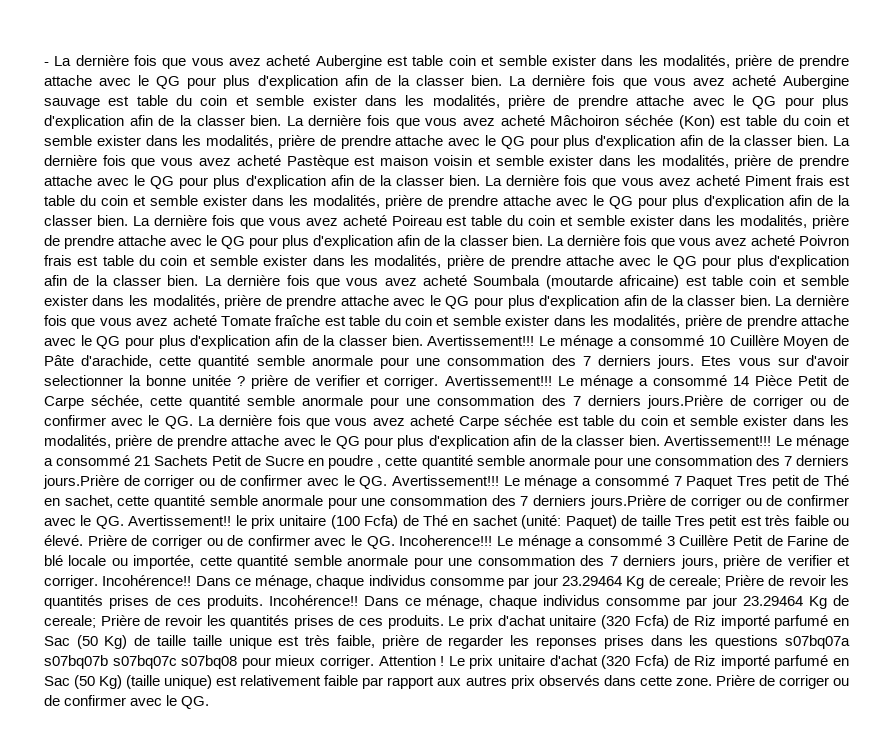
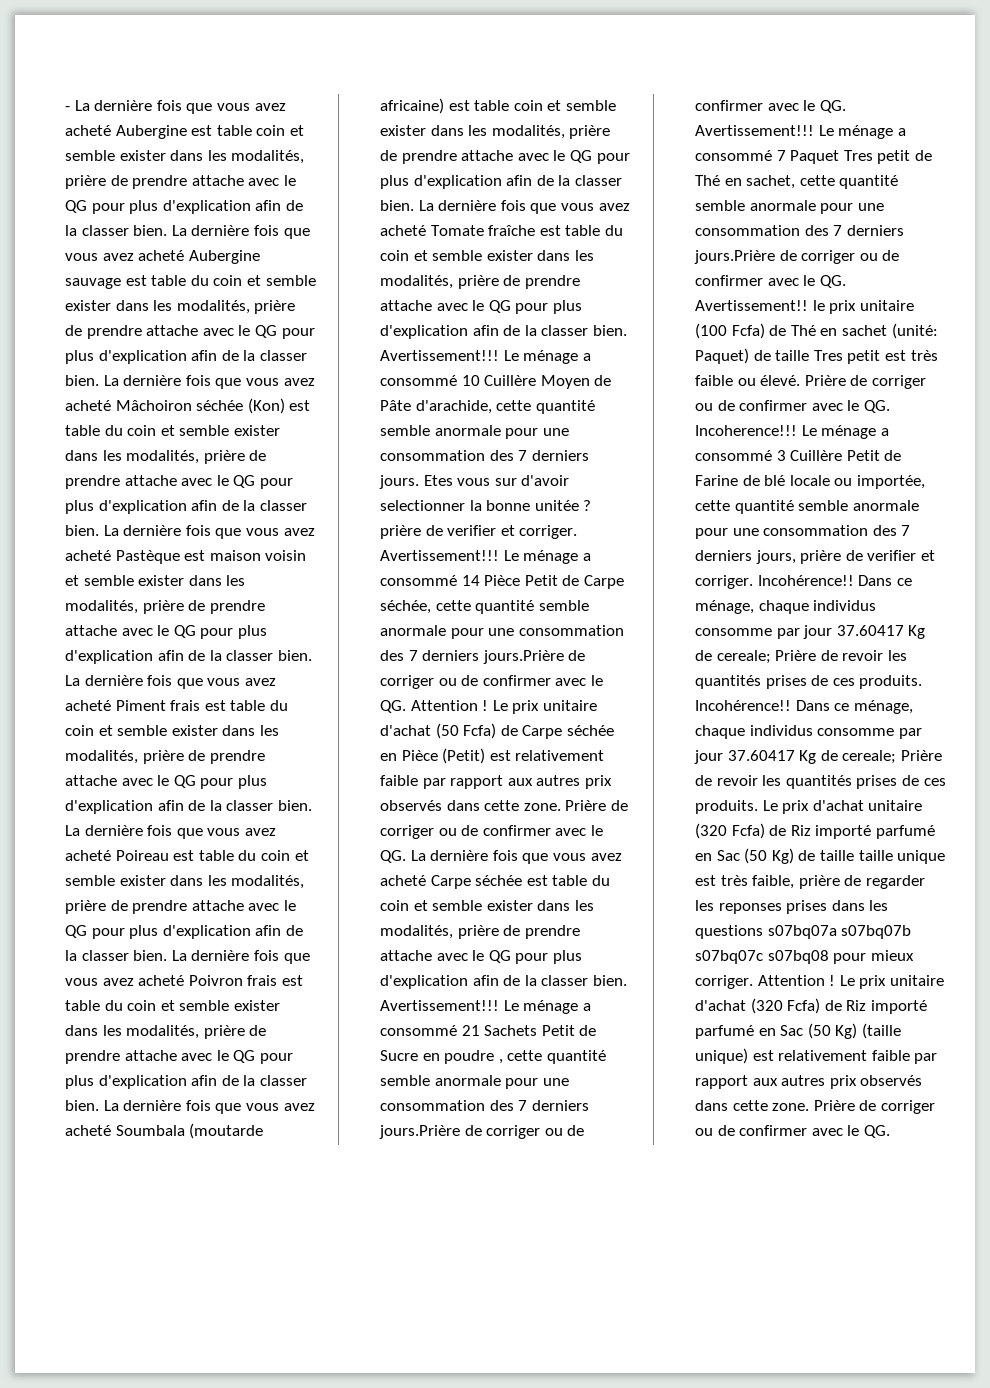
- Le ménage a consommé 14 Pièce Petit de Carpe séchée, cette quantité semble anormale pour une consommation des 7 derniers jours.Prière de corriger ou de confirmer avec le QG. La dernière fois que vous avez acheté Carpe séchée est table du coin et semble exister dans les modalités, prière de prendre attache avec le QG pour plus d'explication afin de la classer bien.
+ Le ménage a consommé 14 Pièce Petit de Carpe séchée, cette quantité semble anormale pour une consommation des 7 derniers jours.Prière de corriger ou de confirmer avec le QG. Attention ! Le prix unitaire d'achat (50 Fcfa) de Carpe séchée en Pièce (Petit) est relativement faible par rapport aux autres prix observés dans cette zone. Prière de corriger ou de confirmer avec le QG. La dernière fois que vous avez acheté Carpe séchée est table du coin et semble exister dans les modalités, prière de prendre attache avec le QG pour plus d'explication afin de la classer bien.
- Le ménage a consommé 3 Cuillère Petit de Farine de blé locale ou importée, cette quantité semble anormale pour une consommation des 7 derniers jours, prière de verifier et corriger. Incohérence!! Dans ce ménage, chaque individus consomme par jour 23.29464 Kg de cereale; Prière de revoir les quantités prises de ces produits. Incohérence!! Dans ce ménage, chaque individus consomme par jour 23.29464 Kg de cereale; Prière de revoir les quantités prises de ces produits.
+ Le ménage a consommé 3 Cuillère Petit de Farine de blé locale ou importée, cette quantité semble anormale pour une consommation des 7 derniers jours, prière de verifier et corriger. Incohérence!! Dans ce ménage, chaque individus consomme par jour 37.60417 Kg de cereale; Prière de revoir les quantités prises de ces produits. Incohérence!! Dans ce ménage, chaque individus consomme par jour 37.60417 Kg de cereale; Prière de revoir les quantités prises de ces produits.

